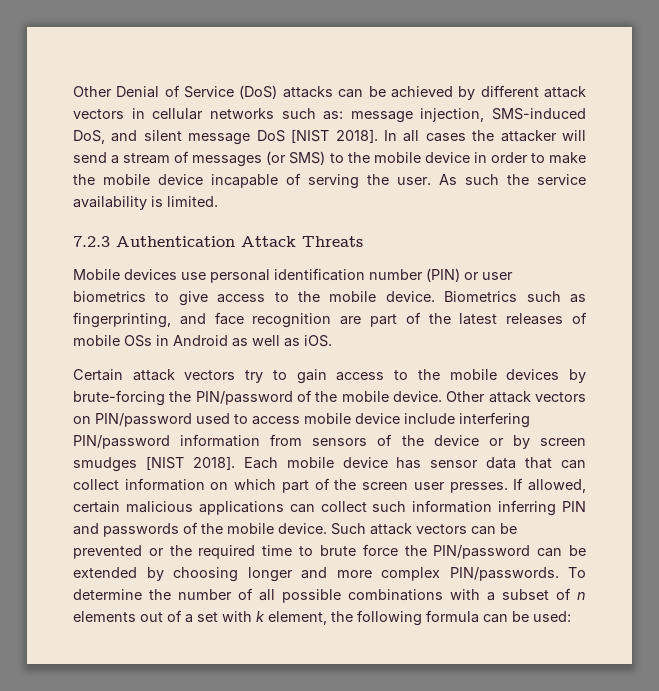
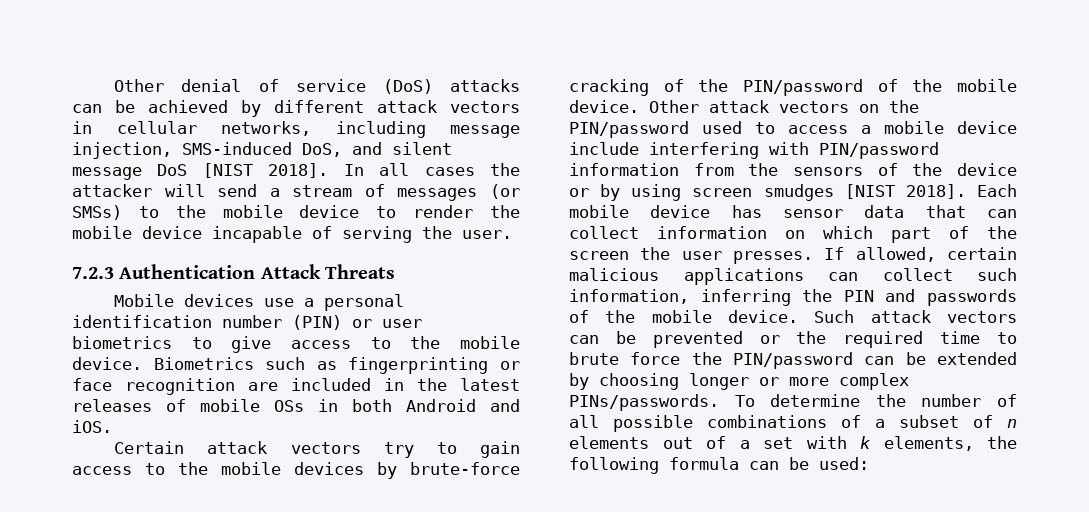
- Other Denial of Service (DoS) attacks can be achieved by different attack vectors in cellular networks such as: message injection, SMS-induced DoS, and silent message DoS [NIST 2018].
+ Other denial of service (DoS) attacks can be achieved by different attack vectors in cellular networks, including message injection, SMS-induced DoS, and silent message DoS [NIST 2018].
- In all cases the attacker will send a stream of messages (or SMS) to the mobile device in order to make the mobile device incapable of serving the user. As such the service availability is limited.
+ In all cases the attacker will send a stream of messages (or SMSs) to the mobile device to render the mobile device incapable of serving the user.
- Mobile devices use personal identification number (PIN) or user biometrics to give access to the mobile device.
+ Mobile devices use a personal identification number (PIN) or user biometrics to give access to the mobile device.
- Biometrics such as fingerprinting, and face recognition are part of the latest releases of mobile OSs in Android as well as iOS.
+ Biometrics such as fingerprinting or face recognition are included in the latest releases of mobile OSs in both Android and iOS.
- Certain attack vectors try to gain access to the mobile devices by brute-forcing the PIN/password of the mobile device.
+ Certain attack vectors try to gain access to the mobile devices by brute-force cracking of the PIN/password of the mobile device.
- Other attack vectors on PIN/password used to access mobile device include interfering PIN/password information from sensors of the device or by screen smudges [NIST 2018].
+ Other attack vectors on the PIN/password used to access a mobile device include interfering with PIN/password information from the sensors of the device or by using screen smudges [NIST 2018].
- Each mobile device has sensor data that can collect information on which part of the screen user presses.
+ Each mobile device has sensor data that can collect information on which part of the screen the user presses.
- If allowed, certain malicious applications can collect such information inferring PIN and passwords of the mobile device.
+ If allowed, certain malicious applications can collect such information, inferring the PIN and passwords of the mobile device.
- Such attack vectors can be prevented or the required time to brute force the PIN/password can be extended by choosing longer and more complex PIN/passwords.
+ Such attack vectors can be prevented or the required time to brute force the PIN/password can be extended by choosing longer or more complex PINs/passwords.
- To determine the number of all possible combinations with a subset of n elements out of a set with k element, the following formula can be used:
+ To determine the number of all possible combinations of a subset of n elements out of a set with k elements, the following formula can be used:

